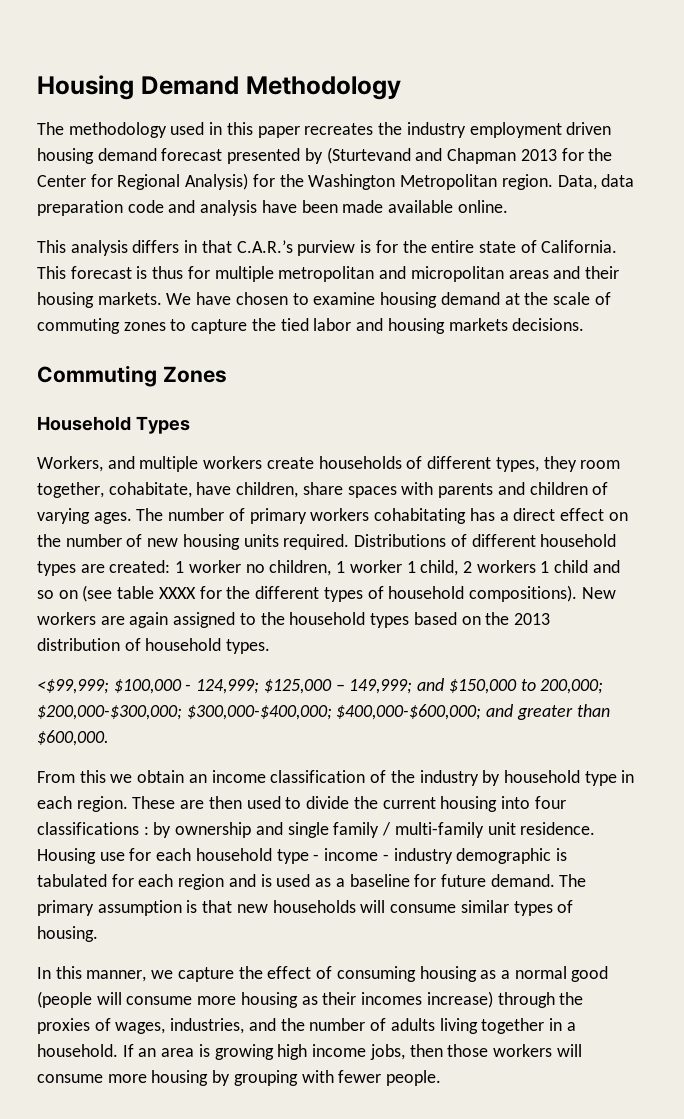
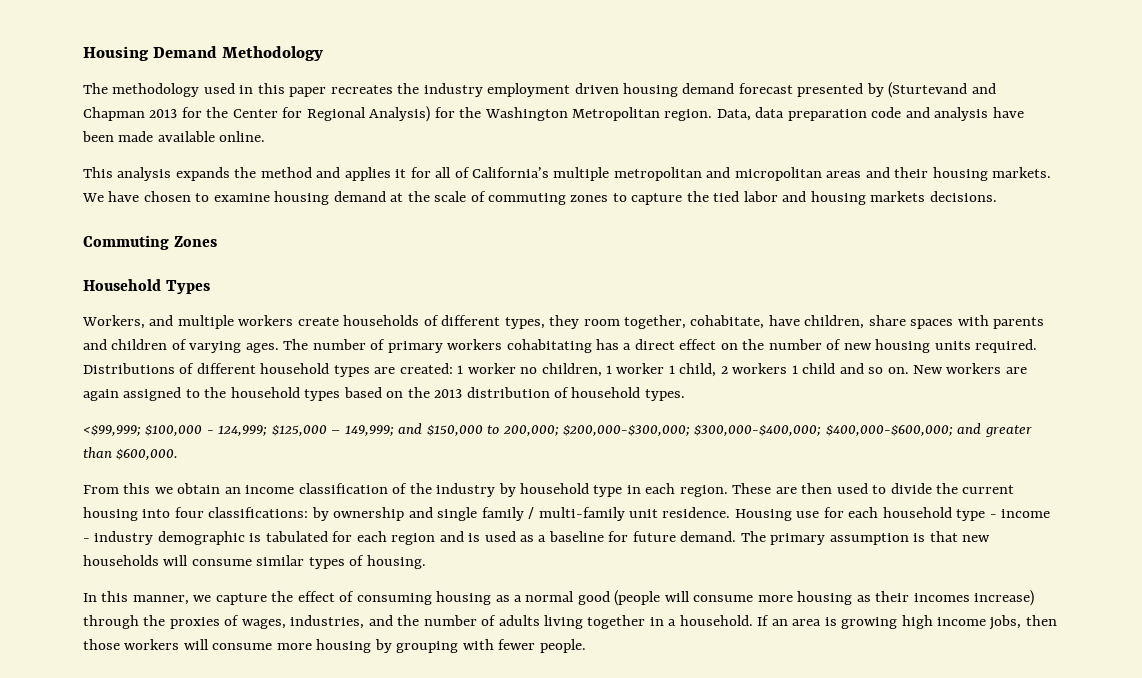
- This analysis differs in that C.A.R.’s purview is for the entire state of California. This forecast is thus for multiple metropolitan and micropolitan areas and their housing markets.
+ This analysis expands the method and applies it for all of California’s multiple metropolitan and micropolitan areas and their housing markets.
- Distributions of different household types are created: 1 worker no children, 1 worker 1 child, 2 workers 1 child and so on (see table XXXX for the different types of household compositions).
+ Distributions of different household types are created: 1 worker no children, 1 worker 1 child, 2 workers 1 child and so on.
- These are then used to divide the current housing into four classifications : by ownership and single family / multi-family unit residence.
+ These are then used to divide the current housing into four classifications: by ownership and single family / multi-family unit residence.

